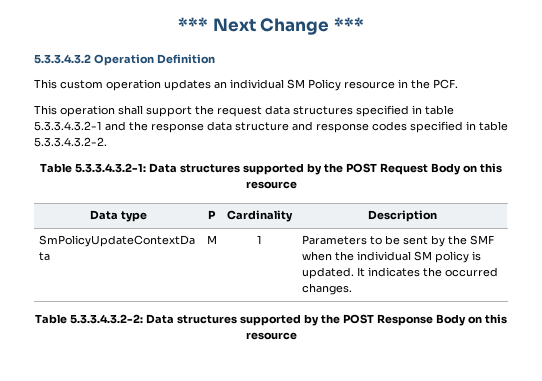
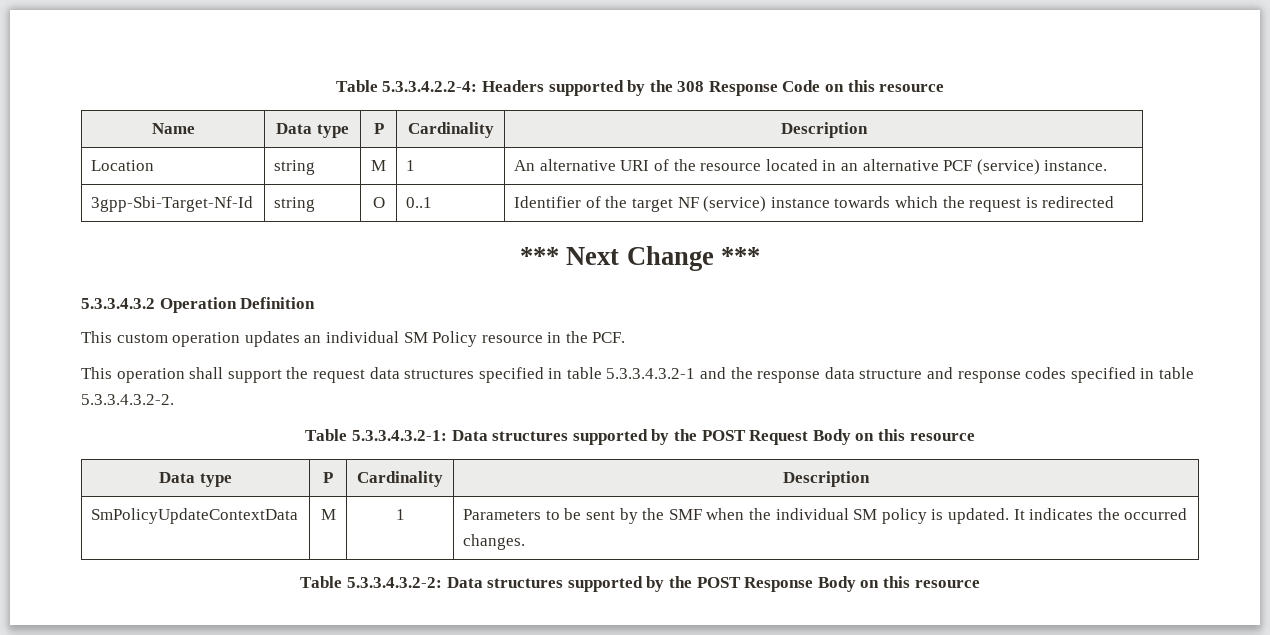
+ Table 5.3.3.4.2.2-4: Headers supported by the 308 Response Code on this resource
+ Name | Data type | P | Cardinality | Description
+ Location | string | M | 1 | An alternative URI of the resource located in an alternative PCF (service) instance.
+ 3gpp-Sbi-Target-Nf-Id | string | O | 0..1 | Identifier of the target NF (service) instance towards which the request is redirected

